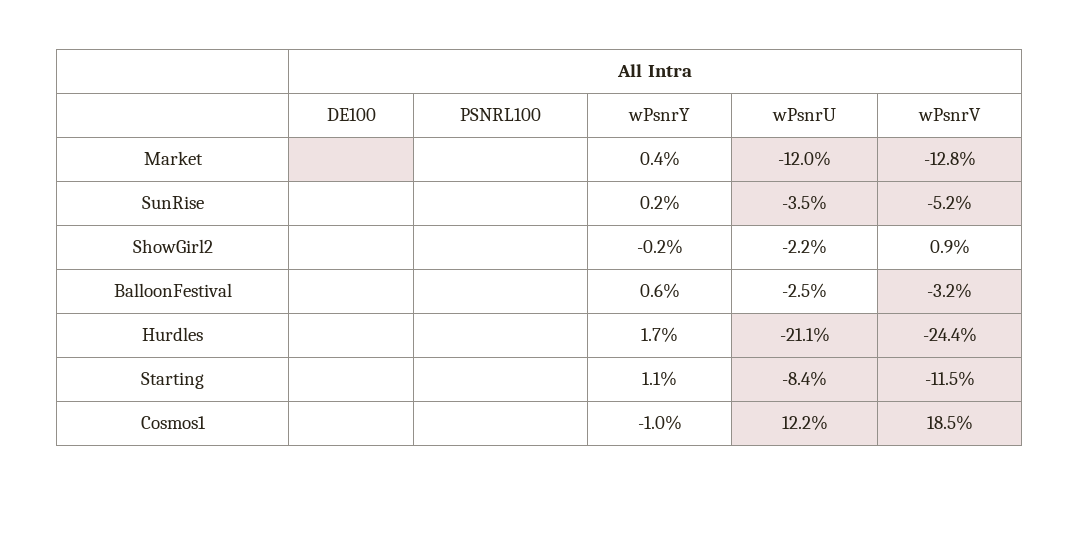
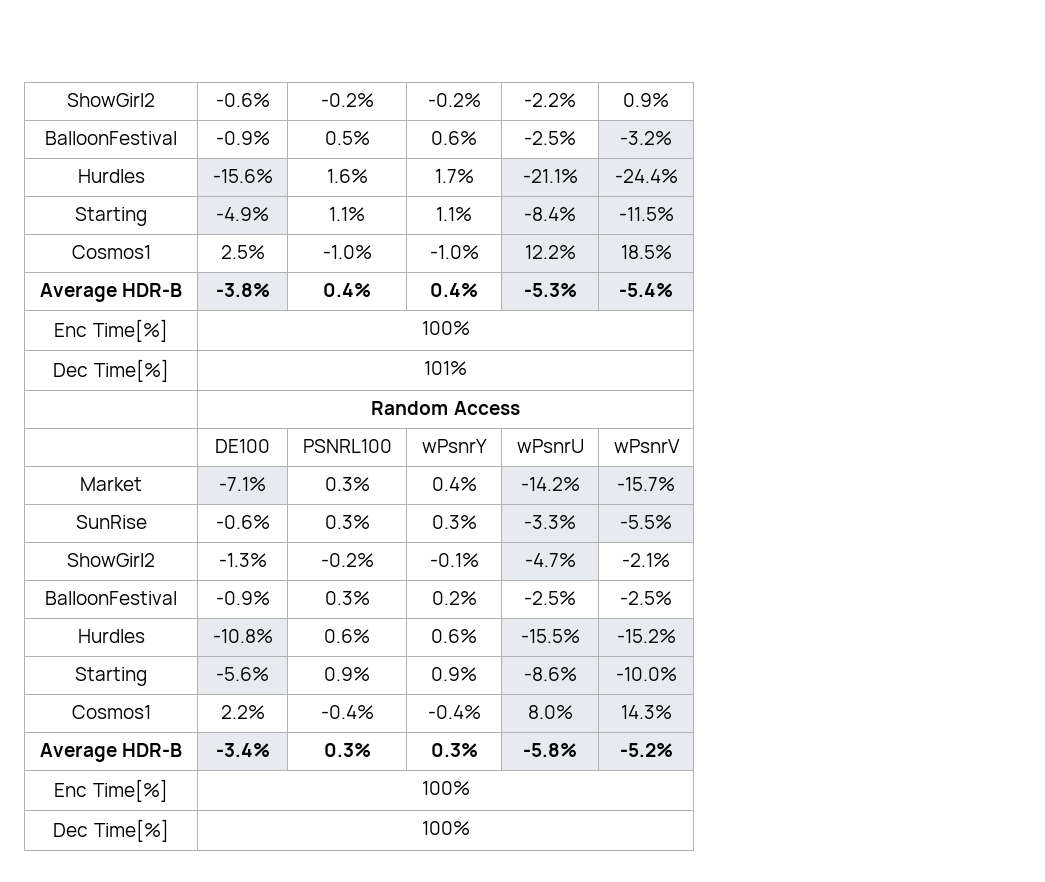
- | All Intra
+ ShowGirl2 | -0.6% | -0.2% | -0.2% | -2.2% | 0.9%
+ BalloonFestival | -0.9% | 0.5% | 0.6% | -2.5% | -3.2%
+ Hurdles | -15.6% | 1.6% | 1.7% | -21.1% | -24.4%
+ Starting | -4.9% | 1.1% | 1.1% | -8.4% | -11.5%
+ Cosmos1 | 2.5% | -1.0% | -1.0% | 12.2% | 18.5%
+ Average HDR-B | -3.8% | 0.4% | 0.4% | -5.3% | -5.4%
+ Enc Time[%] | 100%
+ Dec Time[%] | 101%
+ | Random Access
- Market | | | 0.4% | -12.0% | -12.8%
+ Market | -7.1% | 0.3% | 0.4% | -14.2% | -15.7%
- SunRise | | | 0.2% | -3.5% | -5.2%
- ShowGirl2 | | | -0.2% | -2.2% | 0.9%
- BalloonFestival | | | 0.6% | -2.5% | -3.2%
- Hurdles | | | 1.7% | -21.1% | -24.4%
- Starting | | | 1.1% | -8.4% | -11.5%
- Cosmos1 | | | -1.0% | 12.2% | 18.5%
+ SunRise | -0.6% | 0.3% | 0.3% | -3.3% | -5.5%
+ ShowGirl2 | -1.3% | -0.2% | -0.1% | -4.7% | -2.1%
+ BalloonFestival | -0.9% | 0.3% | 0.2% | -2.5% | -2.5%
+ Hurdles | -10.8% | 0.6% | 0.6% | -15.5% | -15.2%
+ Starting | -5.6% | 0.9% | 0.9% | -8.6% | -10.0%
+ Cosmos1 | 2.2% | -0.4% | -0.4% | 8.0% | 14.3%
+ Average HDR-B | -3.4% | 0.3% | 0.3% | -5.8% | -5.2%
+ Enc Time[%] | 100%
+ Dec Time[%] | 100%

